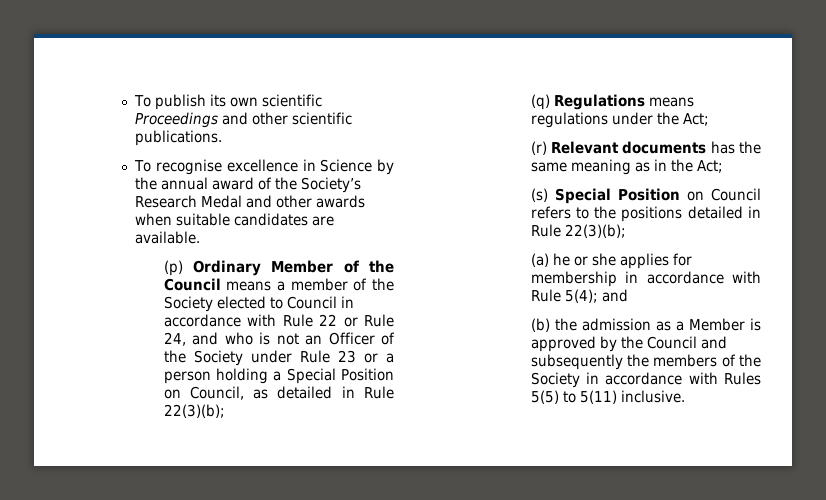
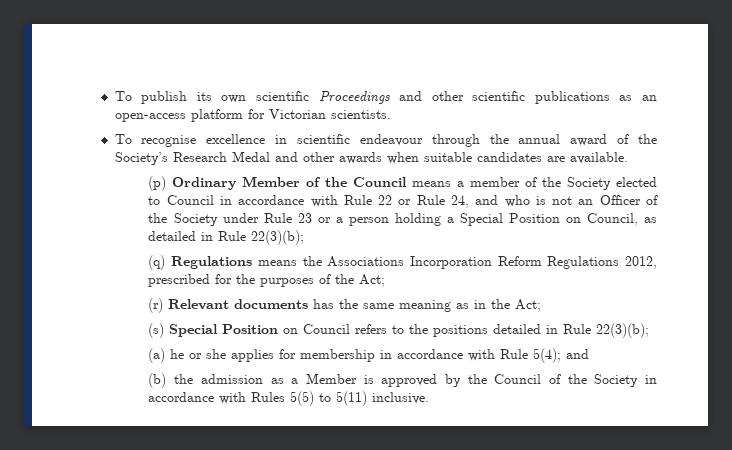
- To publish its own scientific Proceedings and other scientific publications.
+ To publish its own scientific Proceedings and other scientific publications as an open-access platform for Victorian scientists.
- To recognise excellence in Science by the annual award of the Society’s Research Medal and other awards when suitable candidates are available.
+ To recognise excellence in scientific endeavour through the annual award of the Society’s Research Medal and other awards when suitable candidates are available.
- (q) Regulations means regulations under the Act;
+ (q) Regulations means the Associations Incorporation Reform Regulations 2012, prescribed for the purposes of the Act;
- (b) the admission as a Member is approved by the Council and subsequently the members of the Society in accordance with Rules 5(5) to 5(11) inclusive.
+ (b) the admission as a Member is approved by the Council of the Society in accordance with Rules 5(5) to 5(11) inclusive.

